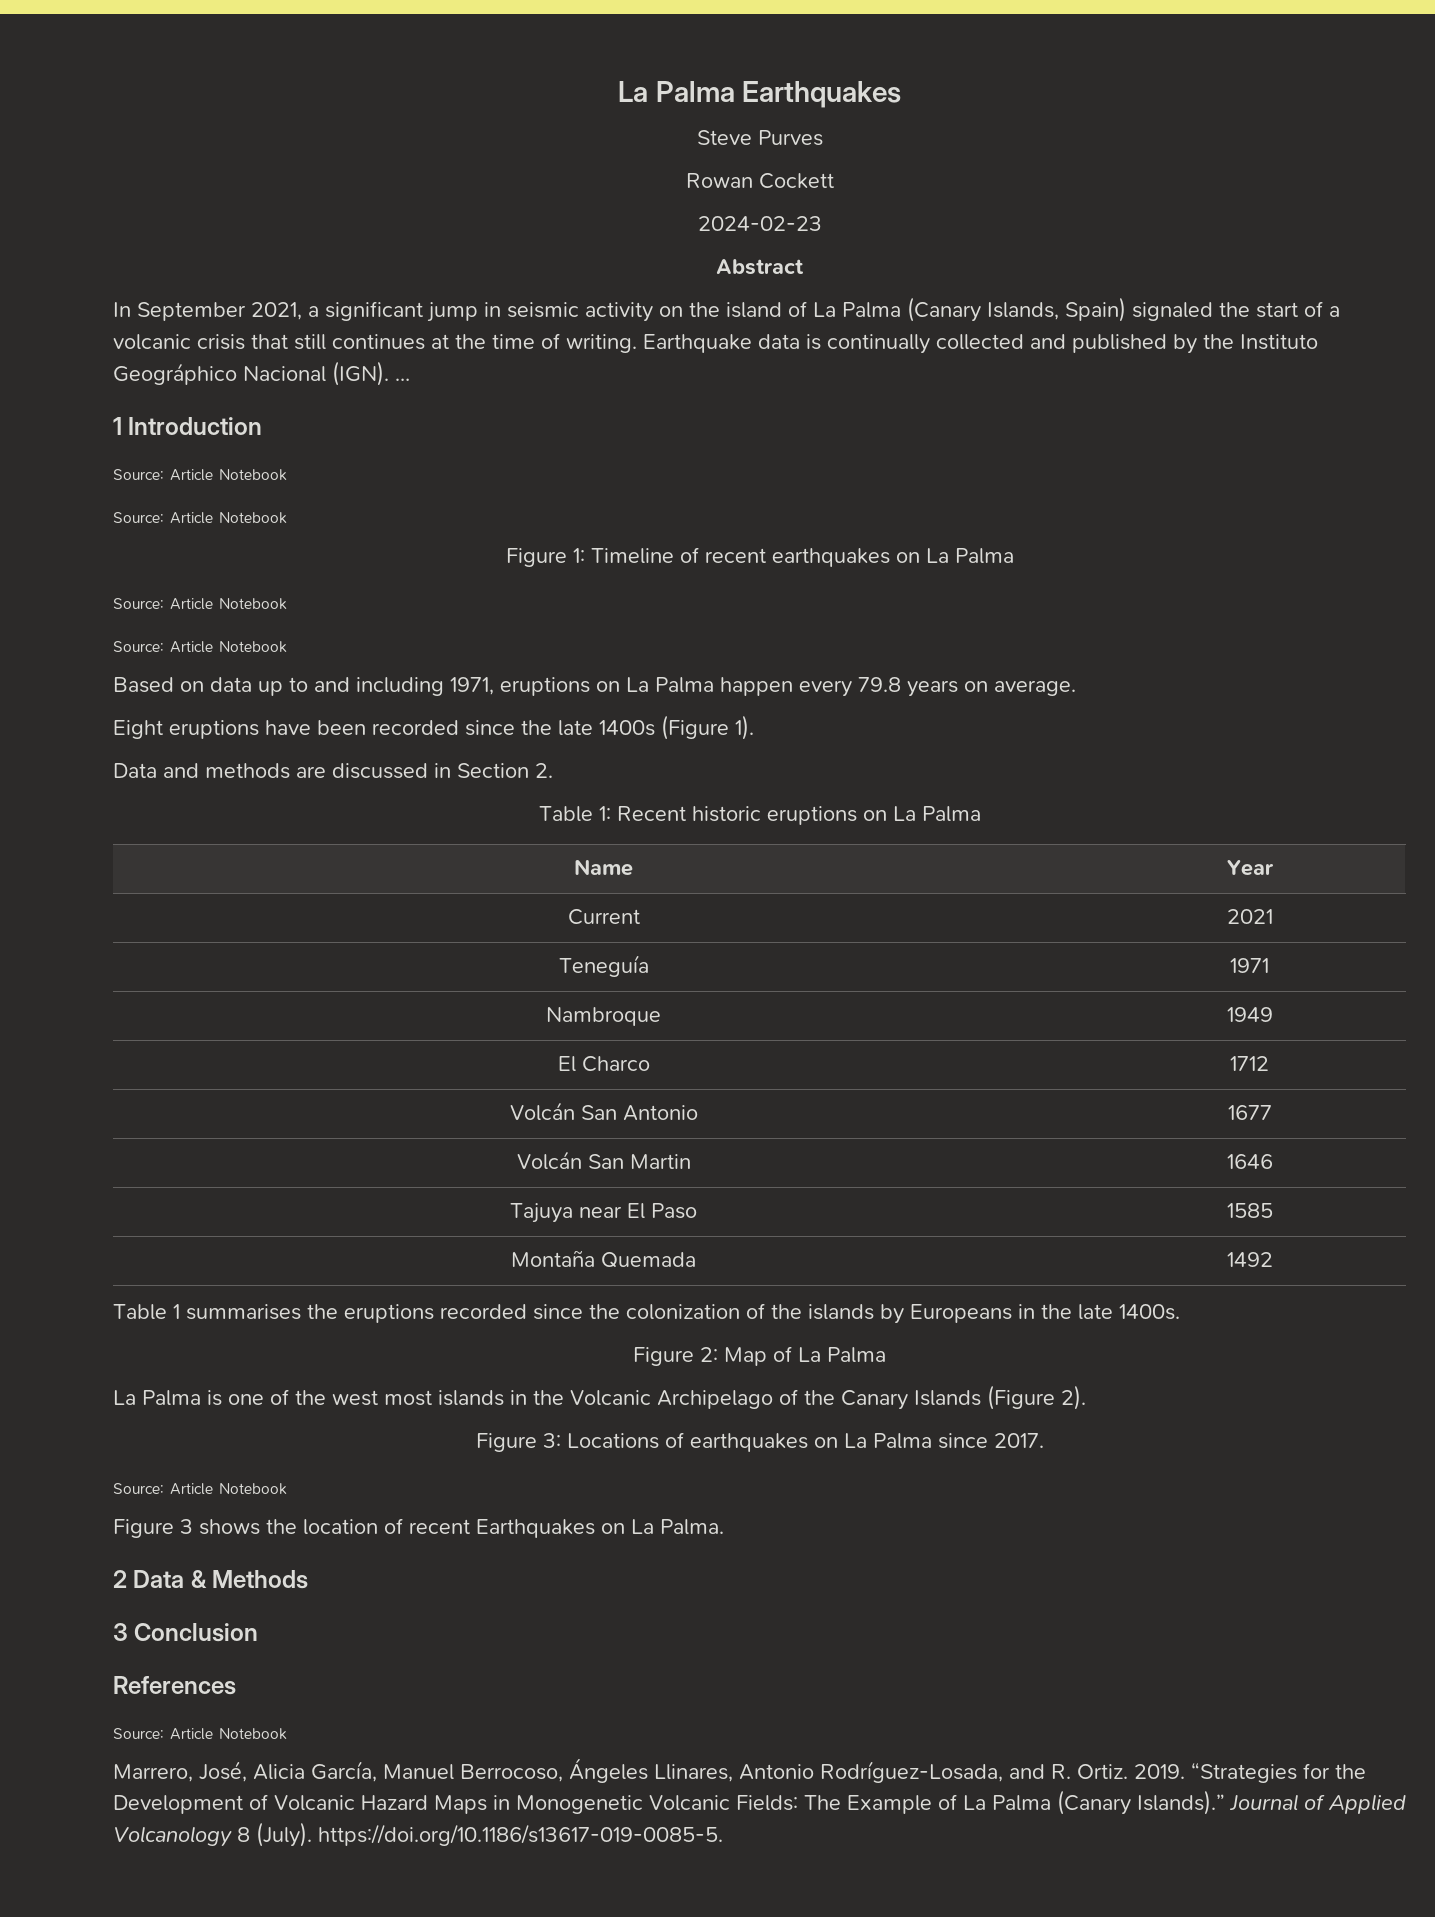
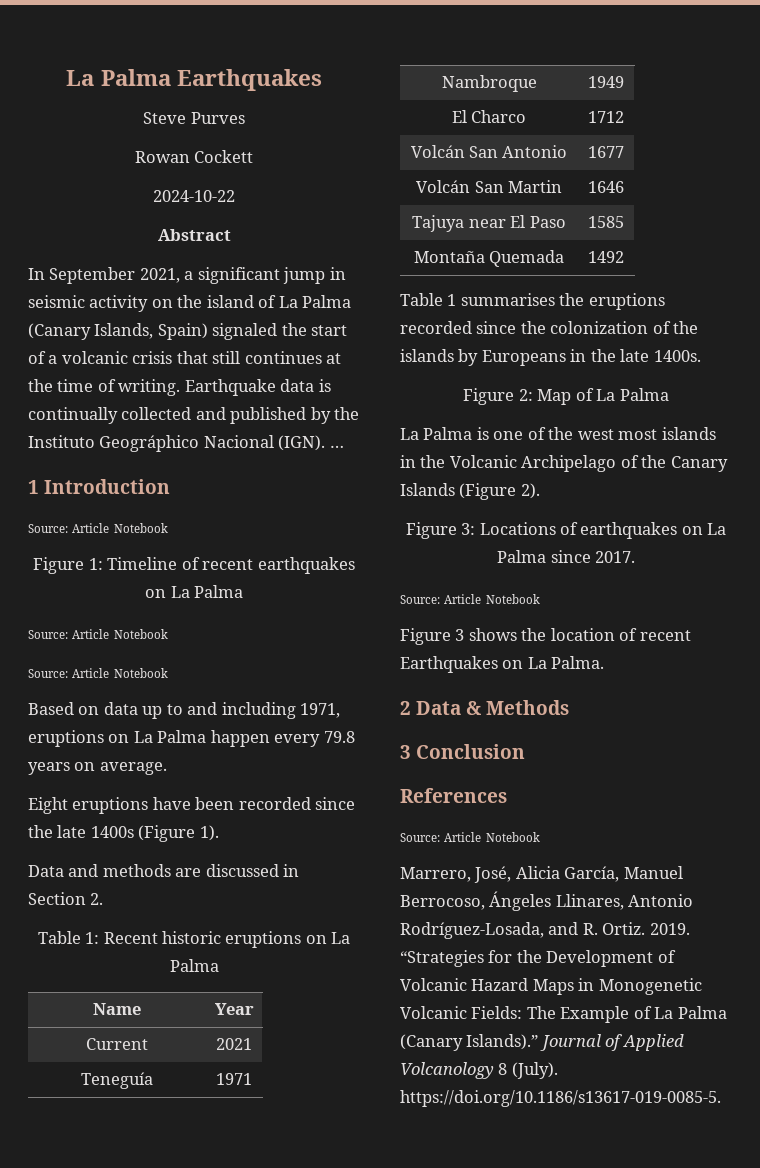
- 2024-02-23
+ 2024-10-22
  1 Introduction
- Source: Article Notebook

